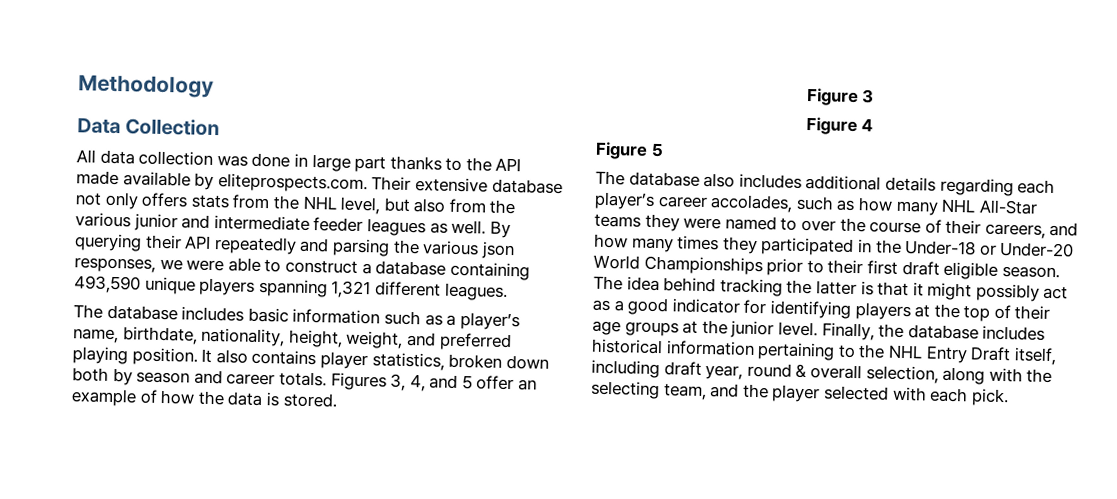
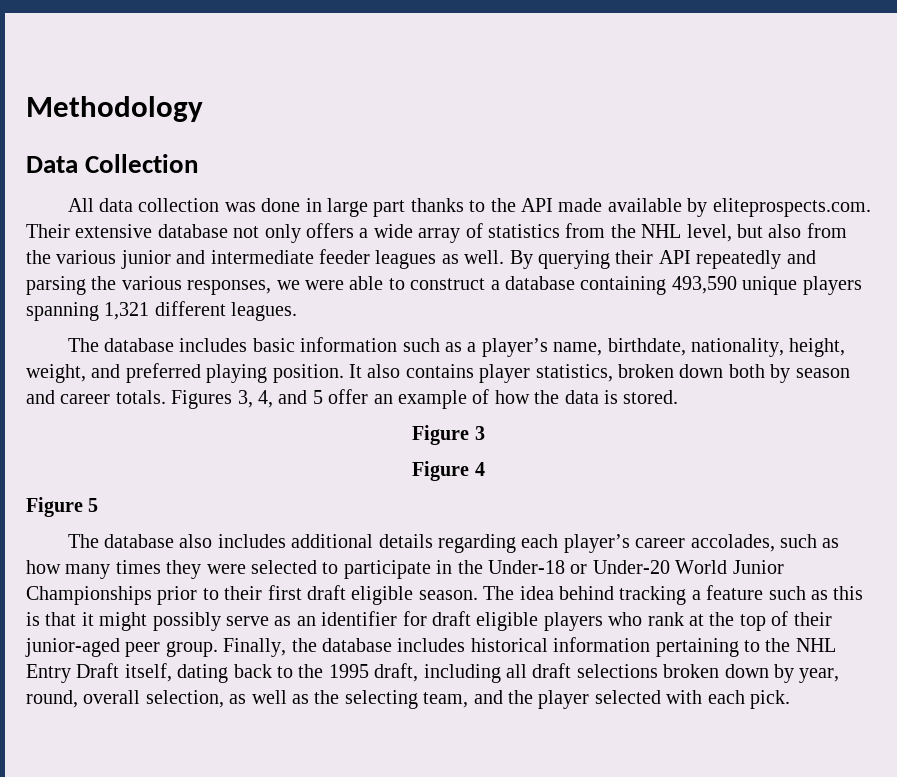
- All data collection was done in large part thanks to the API made available by eliteprospects.com. Their extensive database not only offers stats from the NHL level, but also from the various junior and intermediate feeder leagues as well.
+ All data collection was done in large part thanks to the API made available by eliteprospects.com. Their extensive database not only offers a wide array of statistics from the NHL level, but also from the various junior and intermediate feeder leagues as well.
- By querying their API repeatedly and parsing the various json responses, we were able to construct a database containing 493,590 unique players spanning 1,321 different leagues.
+ By querying their API repeatedly and parsing the various responses, we were able to construct a database containing 493,590 unique players spanning 1,321 different leagues.
- The database also includes additional details regarding each player’s career accolades, such as how many NHL All-Star teams they were named to over the course of their careers, and how many times they participated in the Under-18 or Under-20 World Championships prior to their first draft eligible season.
+ The database also includes additional details regarding each player’s career accolades, such as how many times they were selected to participate in the Under-18 or Under-20 World Junior Championships prior to their first draft eligible season.
- The idea behind tracking the latter is that it might possibly act as a good indicator for identifying players at the top of their age groups at the junior level.
+ The idea behind tracking a feature such as this is that it might possibly serve as an identifier for draft eligible players who rank at the top of their junior-aged peer group.
- Finally, the database includes historical information pertaining to the NHL Entry Draft itself, including draft year, round & overall selection, along with the selecting team, and the player selected with each pick.
+ Finally, the database includes historical information pertaining to the NHL Entry Draft itself, dating back to the 1995 draft, including all draft selections broken down by year, round, overall selection, as well as the selecting team, and the player selected with each pick.

